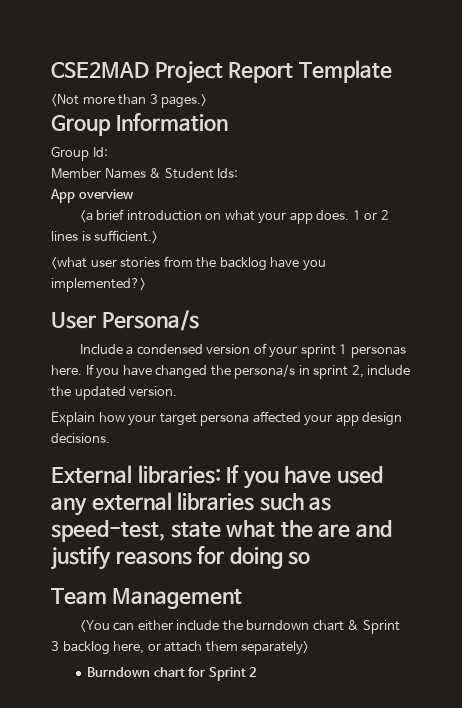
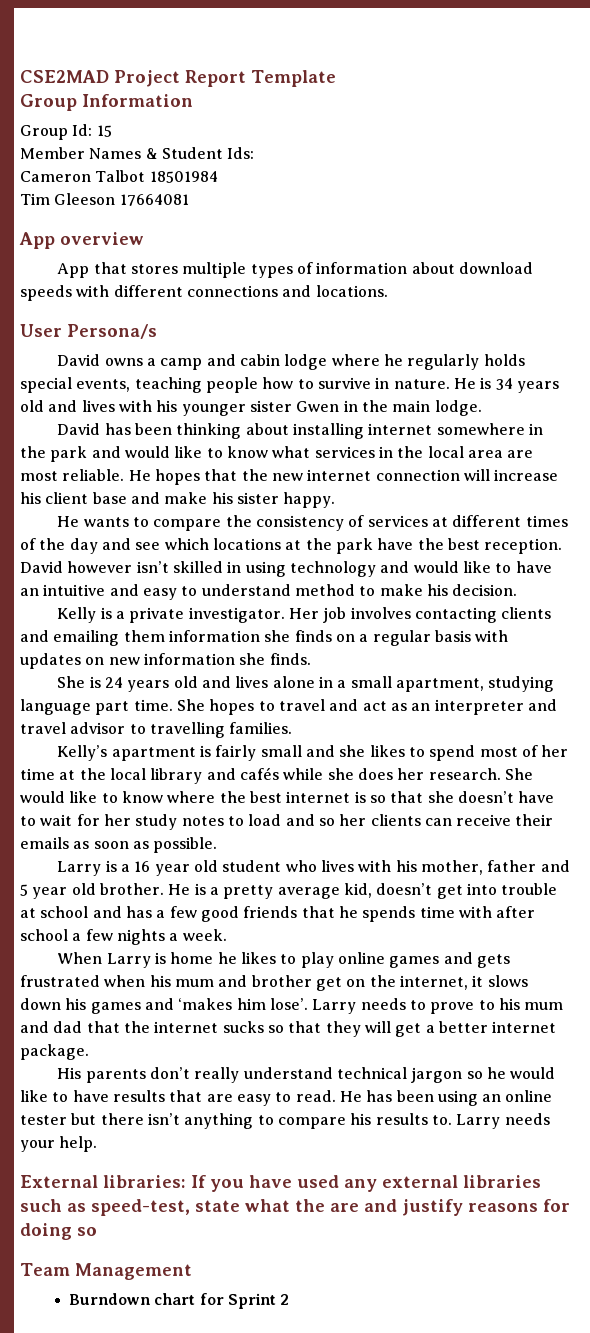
- <Not more than 3 pages.>
- Group Id:
+ Group Id: 15
+ Cameron Talbot 18501984
+ Tim Gleeson 17664081
  App overview
- <a brief introduction on what your app does. 1 or 2 lines is sufficient.>
- <what user stories from the backlog have you implemented?>
+ App that stores multiple types of information about download speeds with different connections and locations.
  User Persona/s
- Include a condensed version of your sprint 1 personas here. If you have changed the persona/s in sprint 2, include the updated version.
- Explain how your target persona affected your app design decisions.
+ David owns a camp and cabin lodge where he regularly holds special events, teaching people how to survive in nature. He is 34 years old and lives with his younger sister Gwen in the main lodge.
+ David has been thinking about installing internet somewhere in the park and would like to know what services in the local area are most reliable. He hopes that the new internet connection will increase his client base and make his sister happy.
+ He wants to compare the consistency of services at different times of the day and see which locations at the park have the best reception. David however isn’t skilled in using technology and would like to have an intuitive and easy to understand method to make his decision.
+ Kelly is a private investigator. Her job involves contacting clients and emailing them information she finds on a regular basis with updates on new information she finds.
+ She is 24 years old and lives alone in a small apartment, studying language part time. She hopes to travel and act as an interpreter and travel advisor to travelling families.
+ Kelly’s apartment is fairly small and she likes to spend most of her time at the local library and cafés while she does her research. She would like to know where the best internet is so that she doesn’t have to wait for her study notes to load and so her clients can receive their emails as soon as possible.
+ Larry is a 16 year old student who lives with his mother, father and 5 year old brother. He is a pretty average kid, doesn’t get into trouble at school and has a few good friends that he spends time with after school a few nights a week.
+ When Larry is home he likes to play online games and gets frustrated when his mum and brother get on the internet, it slows down his games and ‘makes him lose’. Larry needs to prove to his mum and dad that the internet sucks so that they will get a better internet package.
+ His parents don’t really understand technical jargon so he would like to have results that are easy to read. He has been using an online tester but there isn’t anything to compare his results to. Larry needs your help.
- <You can either include the burndown chart & Sprint 3 backlog here, or attach them separately>

